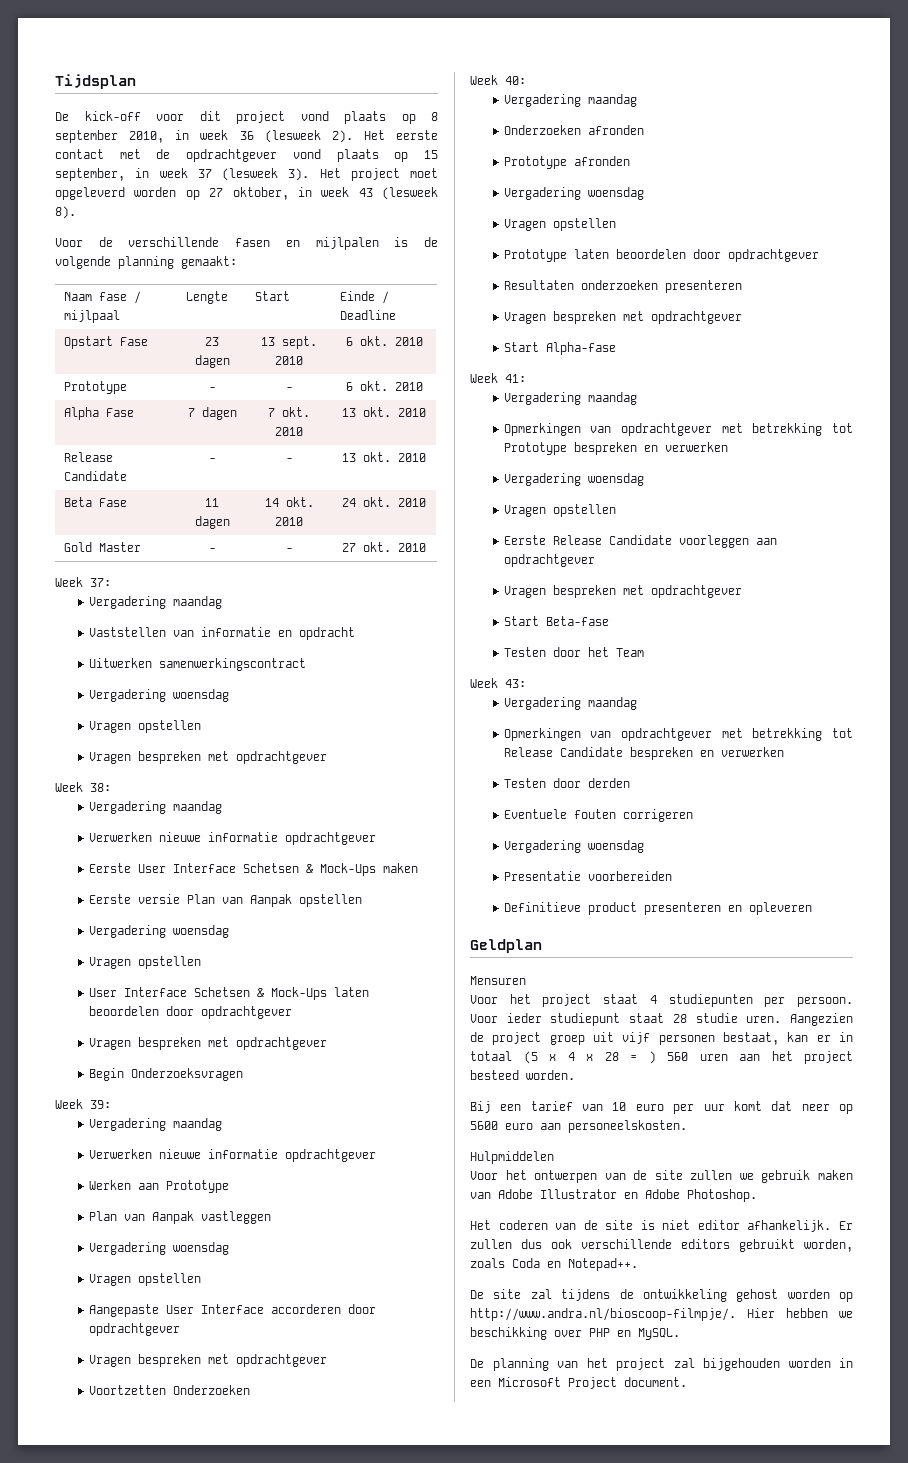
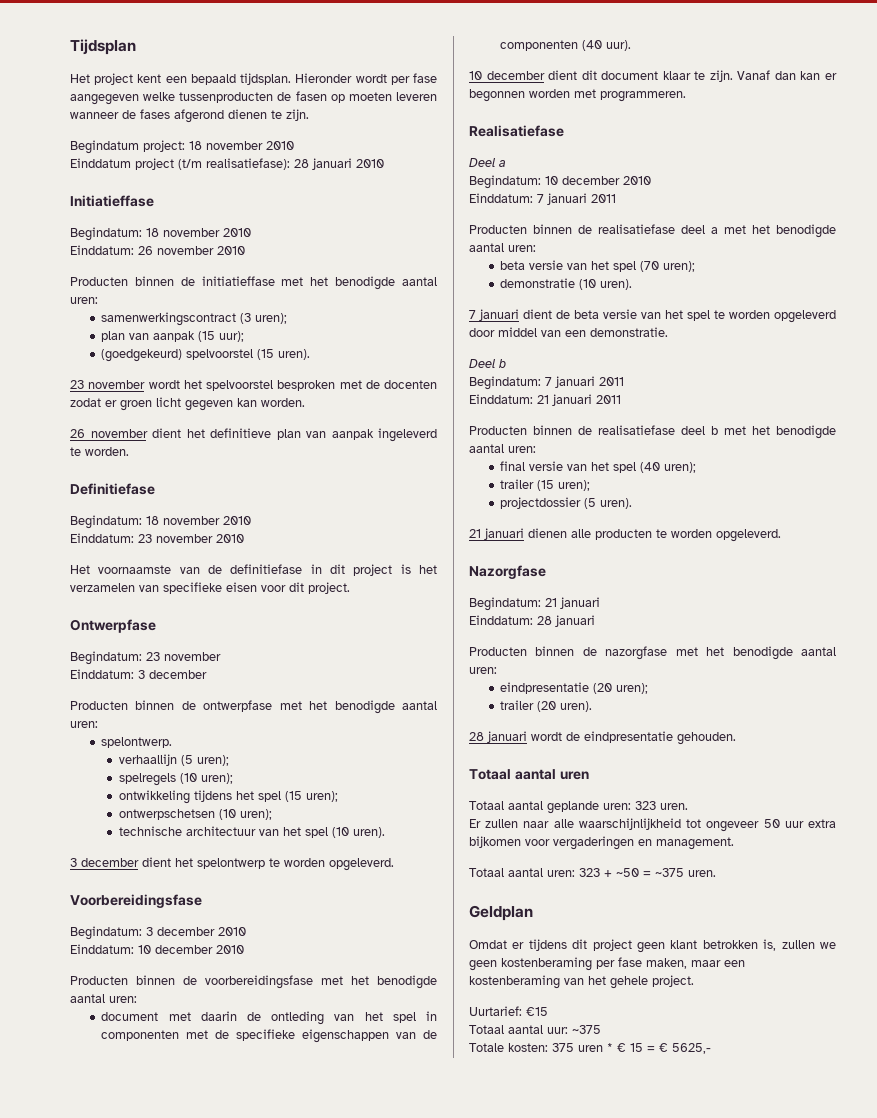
- De kick-off voor dit project vond plaats op 8 september 2010, in week 36 (lesweek 2). Het eerste contact met de opdrachtgever vond plaats op 15 september, in week 37 (lesweek 3). Het project moet opgeleverd worden op 27 oktober, in week 43 (lesweek 8).
- Voor de verschillende fasen en mijlpalen is de volgende planning gemaakt:
- Naam fase / mijlpaal | Lengte | Start | Einde / Deadline
- Opstart Fase | 23 dagen | 13 sept. 2010 | 6 okt. 2010
- Prototype | - | - | 6 okt. 2010
- Alpha Fase | 7 dagen | 7 okt. 2010 | 13 okt. 2010
- Release Candidate | - | - | 13 okt. 2010
- Beta Fase | 11 dagen | 14 okt. 2010 | 24 okt. 2010
- Gold Master | - | - | 27 okt. 2010
- Week 37:
- Vergadering maandag
- Vaststellen van informatie en opdracht
- Uitwerken samenwerkingscontract
- Vergadering woensdag
- Vragen opstellen
- Vragen bespreken met opdrachtgever
- Week 38:
- Vergadering maandag
- Verwerken nieuwe informatie opdrachtgever
- Eerste User Interface Schetsen & Mock-Ups maken
- Eerste versie Plan van Aanpak opstellen
- Vergadering woensdag
- Vragen opstellen
- User Interface Schetsen & Mock-Ups laten beoordelen door opdrachtgever
- Vragen bespreken met opdrachtgever
- Begin Onderzoeksvragen
- Week 39:
- Vergadering maandag
- Verwerken nieuwe informatie opdrachtgever
- Werken aan Prototype
- Plan van Aanpak vastleggen
- Vergadering woensdag
- Vragen opstellen
- Aangepaste User Interface accorderen door opdrachtgever
- Vragen bespreken met opdrachtgever
- Voortzetten Onderzoeken
- Week 40:
- Vergadering maandag
- Onderzoeken afronden
- Prototype afronden
- Vergadering woensdag
- Vragen opstellen
- Prototype laten beoordelen door opdrachtgever
- Resultaten onderzoeken presenteren
- Vragen bespreken met opdrachtgever
- Start Alpha-fase
- Week 41:
- Vergadering maandag
- Opmerkingen van opdrachtgever met betrekking tot Prototype bespreken en verwerken
- Vergadering woensdag
- Vragen opstellen
- Eerste Release Candidate voorleggen aan opdrachtgever
- Vragen bespreken met opdrachtgever
- Start Beta-fase
- Testen door het Team
- Week 43:
- Vergadering maandag
- Opmerkingen van opdrachtgever met betrekking tot Release Candidate bespreken en verwerken
- Testen door derden
- Eventuele fouten corrigeren
- Vergadering woensdag
- Presentatie voorbereiden
- Definitieve product presenteren en opleveren
+ Het project kent een bepaald tijdsplan. Hieronder wordt per fase aangegeven welke tussenproducten de fasen op moeten leveren wanneer de fases afgerond dienen te zijn.
+ Begindatum project: 18 november 2010
+ Einddatum project (t/m realisatiefase): 28 januari 2010
+ Initiatieffase
+ Begindatum: 18 november 2010
+ Einddatum: 26 november 2010
+ Producten binnen de initiatieffase met het benodigde aantal uren:
+ samenwerkingscontract (3 uren);
+ plan van aanpak (15 uur);
+ (goedgekeurd) spelvoorstel (15 uren).
+ 23 november wordt het spelvoorstel besproken met de docenten zodat er groen licht gegeven kan worden.
+ 26 november dient het definitieve plan van aanpak ingeleverd te worden.
+ Definitiefase
+ Begindatum: 18 november 2010
+ Einddatum: 23 november 2010
+ Het voornaamste van de definitiefase in dit project is het verzamelen van specifieke eisen voor dit project.
+ Ontwerpfase
+ Begindatum: 23 november
+ Einddatum: 3 december
+ Producten binnen de ontwerpfase met het benodigde aantal uren:
+ spelontwerp.
+ verhaallijn (5 uren);
+ spelregels (10 uren);
+ ontwikkeling tijdens het spel (15 uren);
+ ontwerpschetsen (10 uren);
+ technische architectuur van het spel (10 uren).
+ 3 december dient het spelontwerp te worden opgeleverd.
+ Voorbereidingsfase
+ Begindatum: 3 december 2010
+ Einddatum: 10 december 2010
+ Producten binnen de voorbereidingsfase met het benodigde aantal uren:
+ document met daarin de ontleding van het spel in componenten met de specifieke eigenschappen van de componenten (40 uur).
+ 10 december dient dit document klaar te zijn. Vanaf dan kan er begonnen worden met programmeren.
+ Realisatiefase
+ Deel a
+ Begindatum: 10 december 2010
+ Einddatum: 7 januari 2011
+ Producten binnen de realisatiefase deel a met het benodigde aantal uren:
+ beta versie van het spel (70 uren);
+ demonstratie (10 uren).
+ 7 januari dient de beta versie van het spel te worden opgeleverd door middel van een demonstratie.
+ Deel b
+ Begindatum: 7 januari 2011
+ Einddatum: 21 januari 2011
+ Producten binnen de realisatiefase deel b met het benodigde aantal uren:
+ final versie van het spel (40 uren);
+ trailer (15 uren);
+ projectdossier (5 uren).
+ 21 januari dienen alle producten te worden opgeleverd.
+ Nazorgfase
+ Begindatum: 21 januari
+ Einddatum: 28 januari
+ Producten binnen de nazorgfase met het benodigde aantal uren:
+ eindpresentatie (20 uren);
+ trailer (20 uren).
+ 28 januari wordt de eindpresentatie gehouden.
+ Totaal aantal uren
+ Totaal aantal geplande uren: 323 uren.
+ Er zullen naar alle waarschijnlijkheid tot ongeveer 50 uur extra bijkomen voor vergaderingen en management.
+ Totaal aantal uren: 323 + ~50 = ~375 uren.
  Geldplan
- Mensuren
- Voor het project staat 4 studiepunten per persoon. Voor ieder studiepunt staat 28 studie uren. Aangezien de project groep uit vijf personen bestaat, kan er in totaal (5 x 4 x 28 = ) 560 uren aan het project besteed worden.
- Bij een tarief van 10 euro per uur komt dat neer op 5600 euro aan personeelskosten.
- Hulpmiddelen
- Voor het ontwerpen van de site zullen we gebruik maken van Adobe Illustrator en Adobe Photoshop.
- Het coderen van de site is niet editor afhankelijk. Er zullen dus ook verschillende editors gebruikt worden, zoals Coda en Notepad++.
- De site zal tijdens de ontwikkeling gehost worden op http://www.andra.nl/bioscoop-filmpje/. Hier hebben we beschikking over PHP en MySQL.
- De planning van het project zal bijgehouden worden in een Microsoft Project document.
+ Omdat er tijdens dit project geen klant betrokken is, zullen we geen kostenberaming per fase maken, maar een kostenberaming van het gehele project.
+ Uurtarief: €15
+ Totaal aantal uur: ~375
+ Totale kosten: 375 uren * € 15 = € 5625,-

